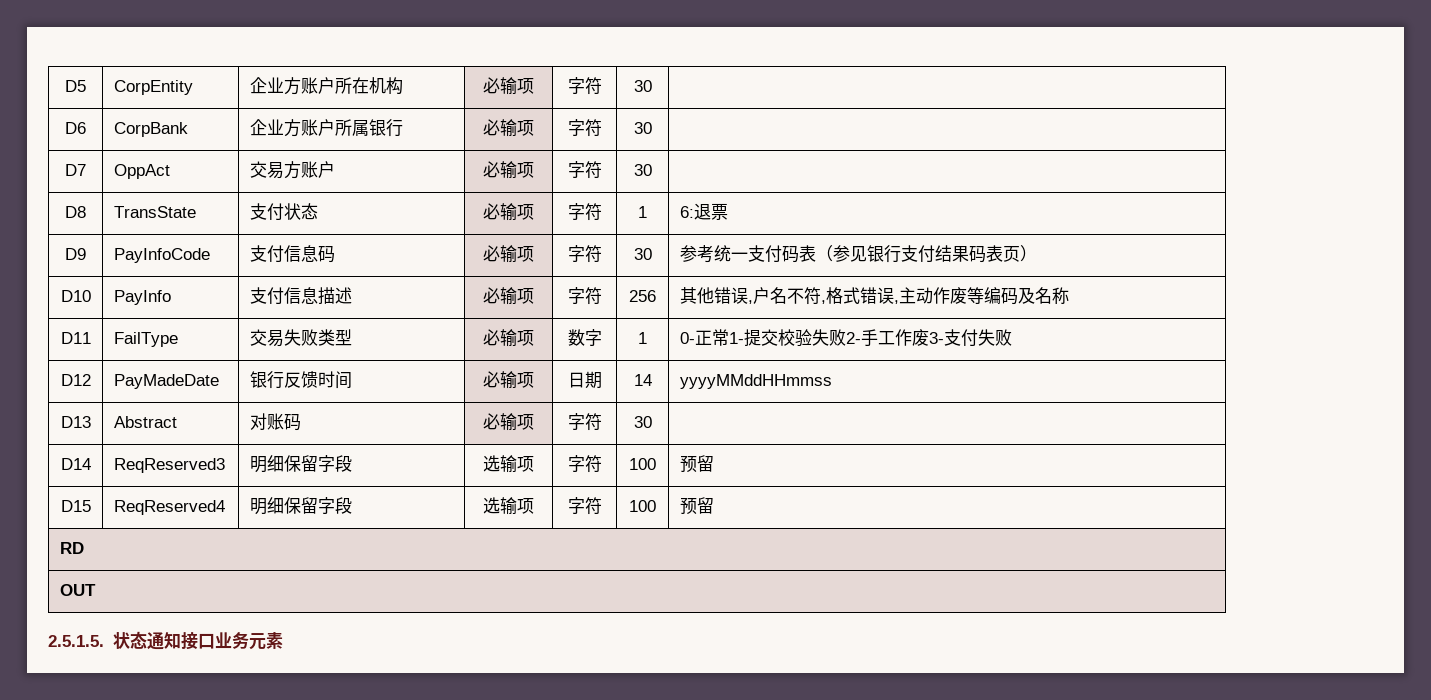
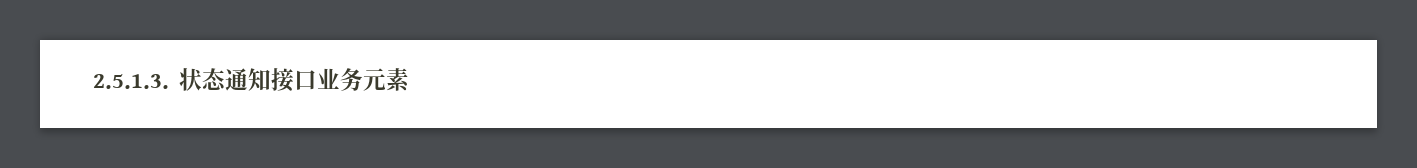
- D5 | CorpEntity | 企业方账户所在机构 | 必输项 | 字符 | 30 |
- D6 | CorpBank | 企业方账户所属银行 | 必输项 | 字符 | 30 |
- D7 | OppAct | 交易方账户 | 必输项 | 字符 | 30 |
- D8 | TransState | 支付状态 | 必输项 | 字符 | 1 | 6:退票
- D9 | PayInfoCode | 支付信息码 | 必输项 | 字符 | 30 | 参考统一支付码表（参见银行支付结果码表页）
- D10 | PayInfo | 支付信息描述 | 必输项 | 字符 | 256 | 其他错误,户名不符,格式错误,主动作废等编码及名称
- D11 | FailType | 交易失败类型 | 必输项 | 数字 | 1 | 0-正常1-提交校验失败2-手工作废3-支付失败
- D12 | PayMadeDate | 银行反馈时间 | 必输项 | 日期 | 14 | yyyyMMddHHmmss
- D13 | Abstract | 对账码 | 必输项 | 字符 | 30 |
- D14 | ReqReserved3 | 明细保留字段 | 选输项 | 字符 | 100 | 预留
- D15 | ReqReserved4 | 明细保留字段 | 选输项 | 字符 | 100 | 预留
- RD
- OUT
- 2.5.1.5.状态通知接口业务元素
+ 2.5.1.3.状态通知接口业务元素

